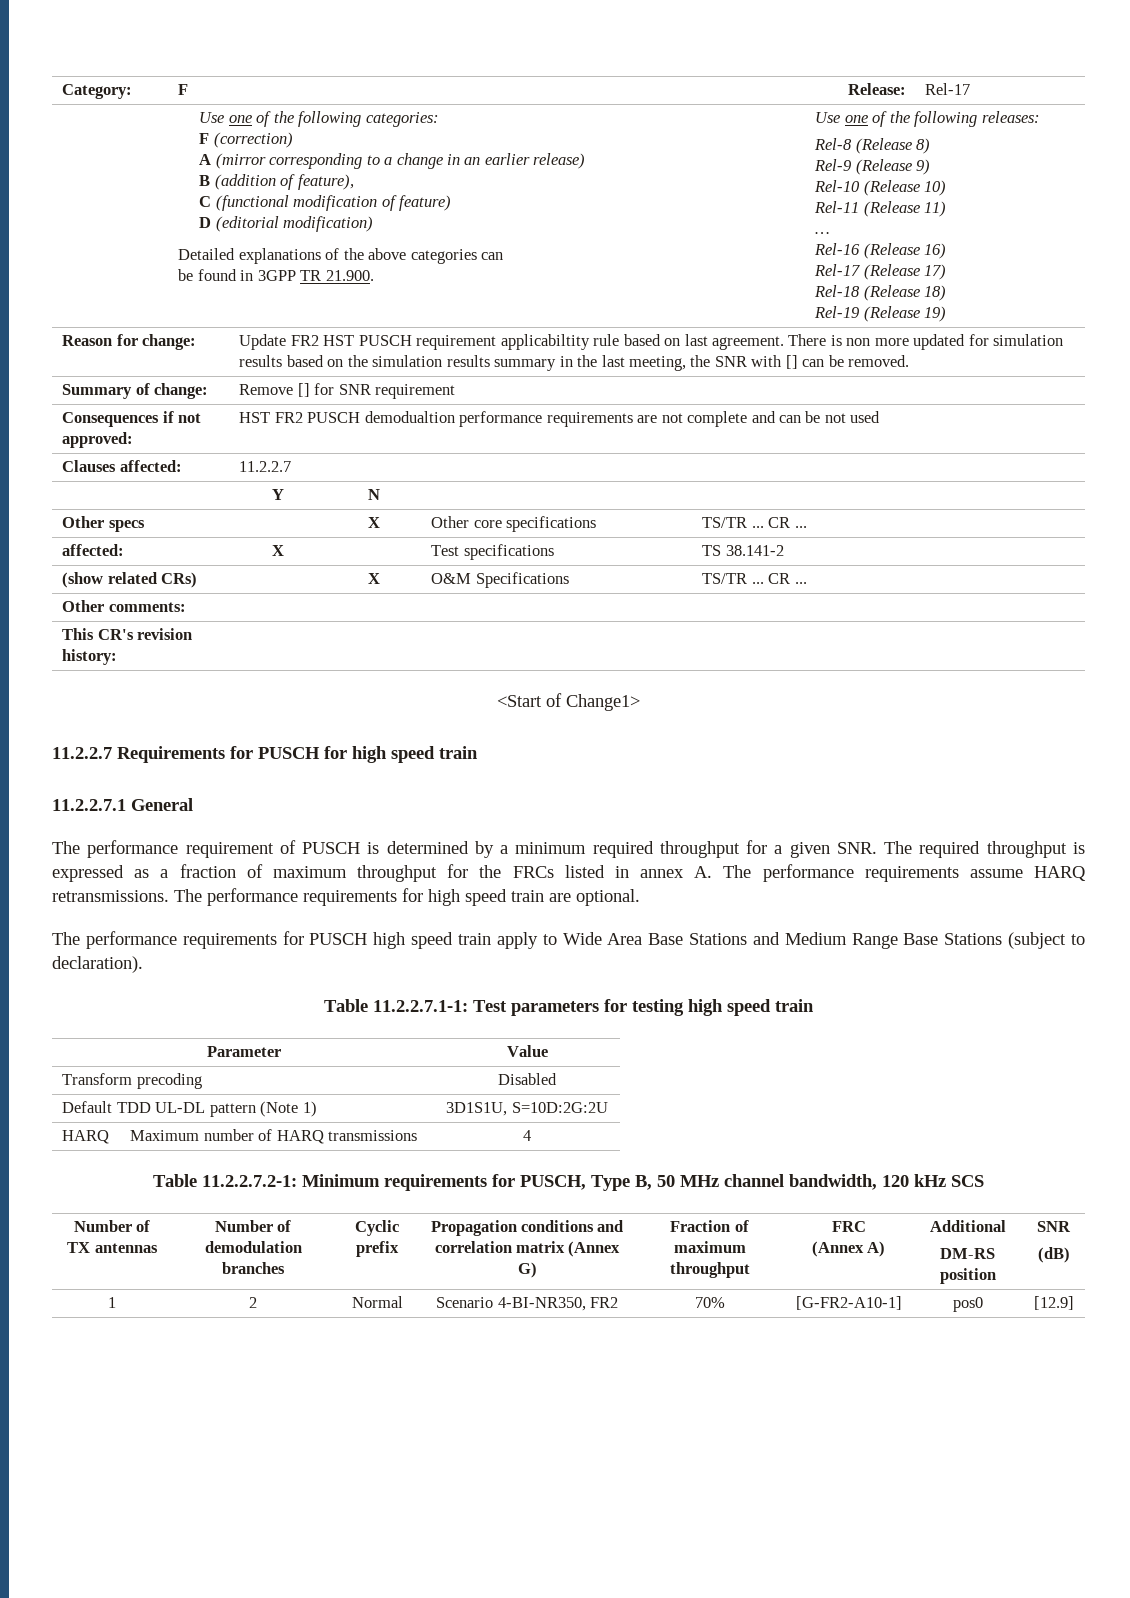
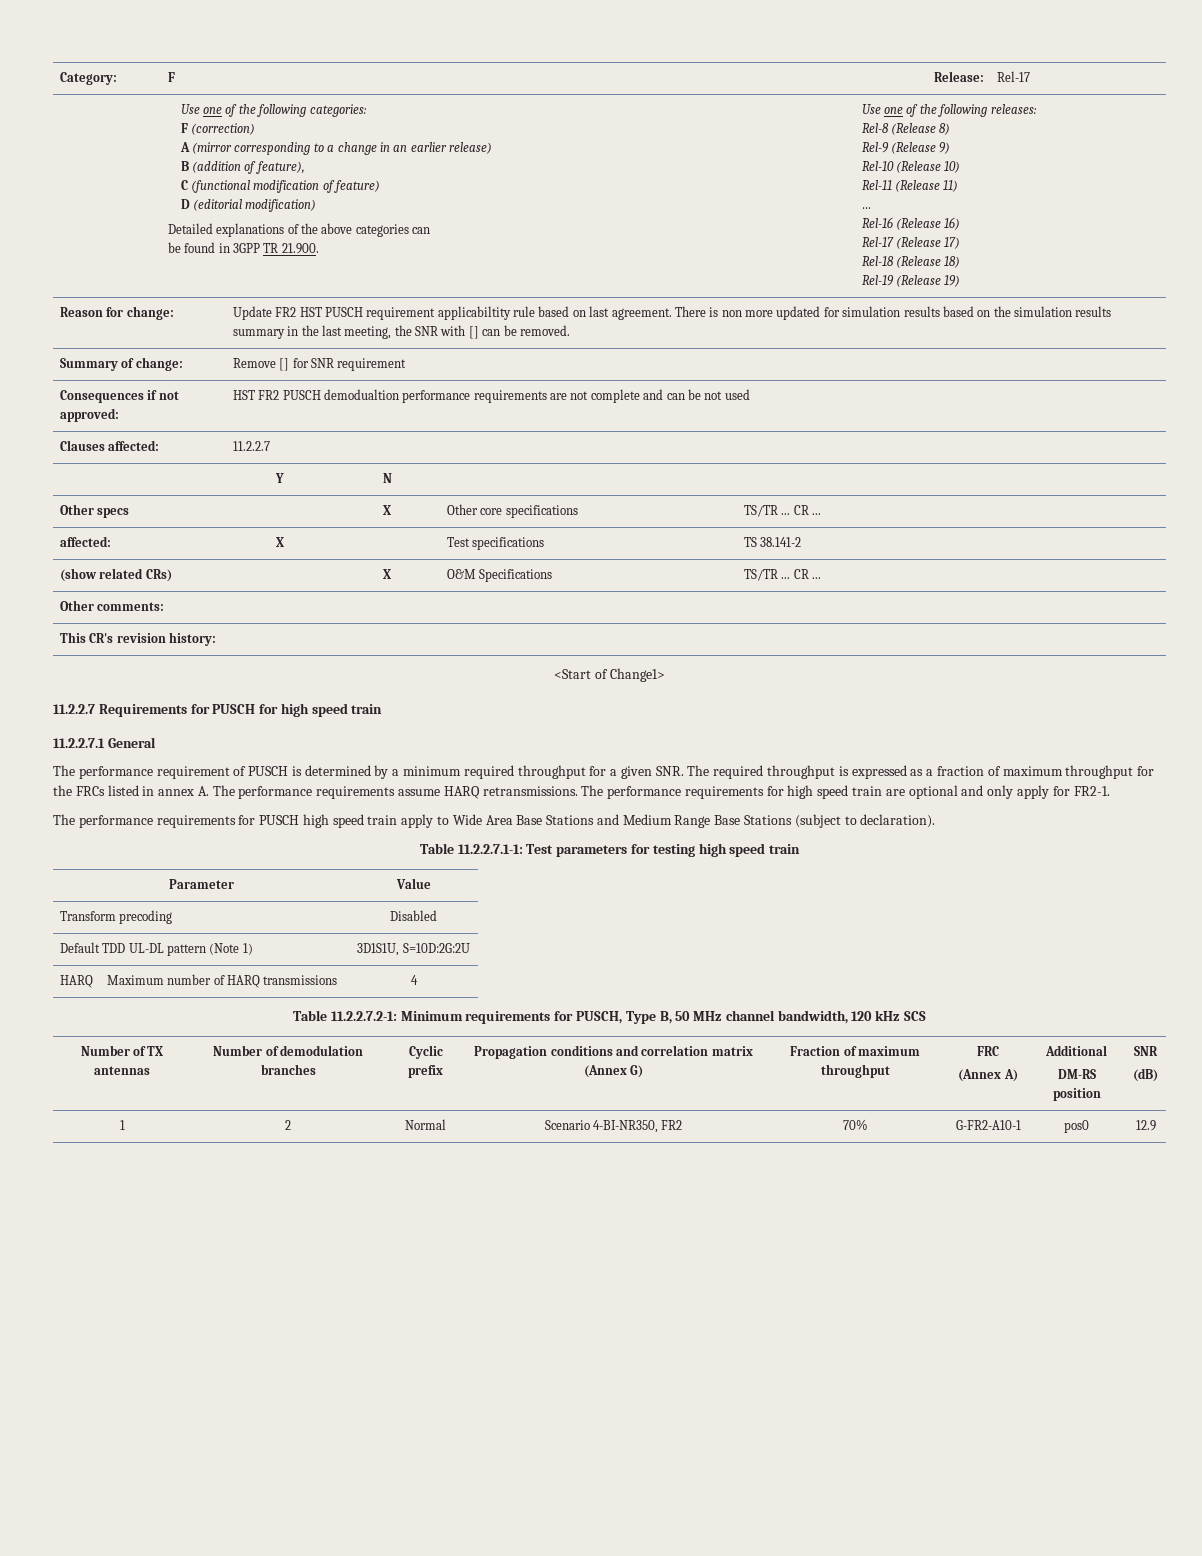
- The performance requirements for high speed train are optional.
+ The performance requirements for high speed train are optional and only apply for FR2-1.
- 1 | 2 | Normal | Scenario 4-BI-NR350, FR2 | 70% | [G-FR2-A10-1] | pos0 | [12.9]
+ 1 | 2 | Normal | Scenario 4-BI-NR350, FR2 | 70% | G-FR2-A10-1 | pos0 | 12.9

